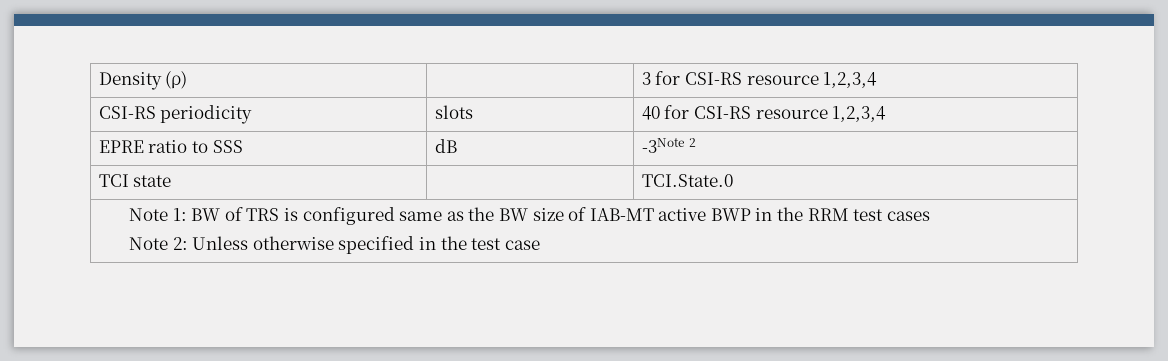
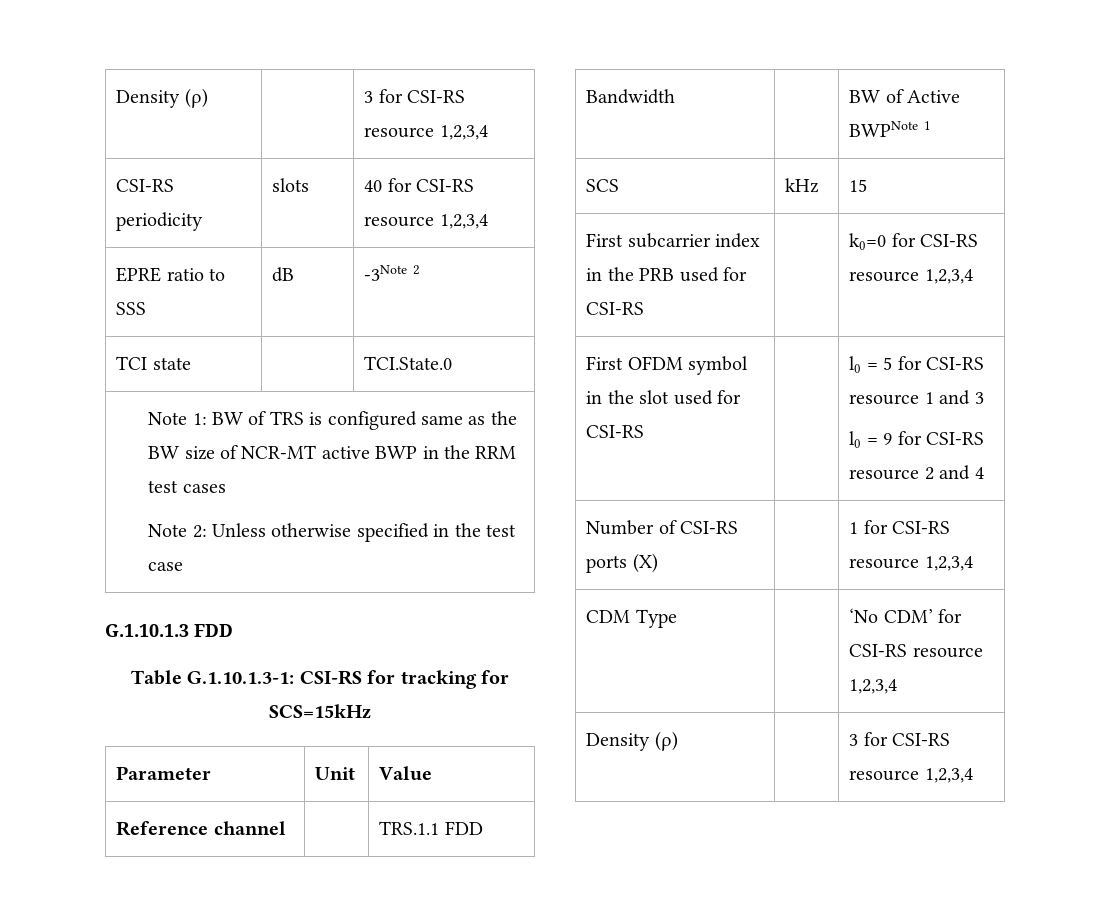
- Note 1: BW of TRS is configured same as the BW size of IAB-MT active BWP in the RRM test cases
+ Note 1: BW of TRS is configured same as the BW size of NCR-MT active BWP in the RRM test cases
+ G.1.10.1.3 FDD
+ Table G.1.10.1.3-1: CSI-RS for tracking for SCS=15kHz
+ Parameter | Unit | Value
+ Reference channel | | TRS.1.1 FDD
+ Bandwidth | | BW of Active BWPNote 1
+ SCS | kHz | 15
+ First subcarrier index in the PRB used for CSI-RS | | k0=0 for CSI-RS resource 1,2,3,4
+ First OFDM symbol in the slot used for CSI-RS | | l0 = 5 for CSI-RS resource 1 and 3
+ l0 = 9 for CSI-RS resource 2 and 4
+ Number of CSI-RS ports (X) | | 1 for CSI-RS resource 1,2,3,4
+ CDM Type | | ‘No CDM’ for CSI-RS resource 1,2,3,4
+ Density (ρ) | | 3 for CSI-RS resource 1,2,3,4

